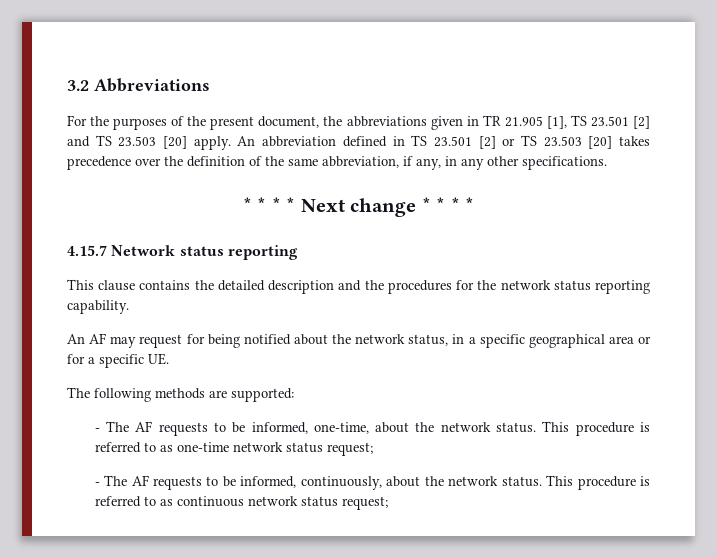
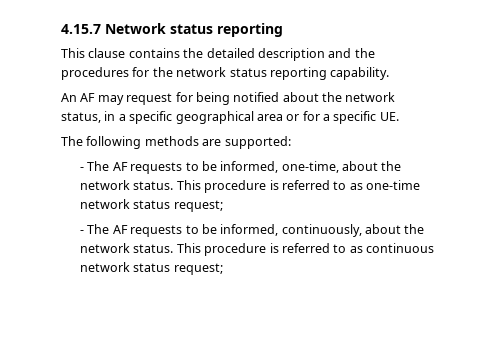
- 3.2 Abbreviations
- For the purposes of the present document, the abbreviations given in TR 21.905 [1], TS 23.501 [2] and TS 23.503 [20] apply. An abbreviation defined in TS 23.501 [2] or TS 23.503 [20] takes precedence over the definition of the same abbreviation, if any, in any other specifications.
- * * * * Next change * * * *

